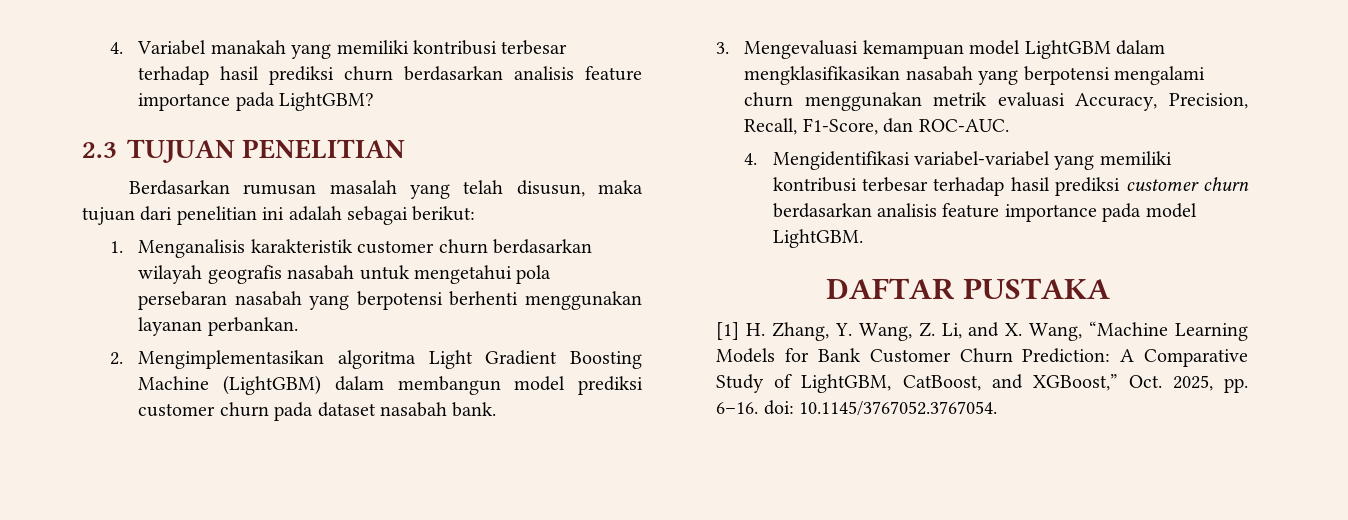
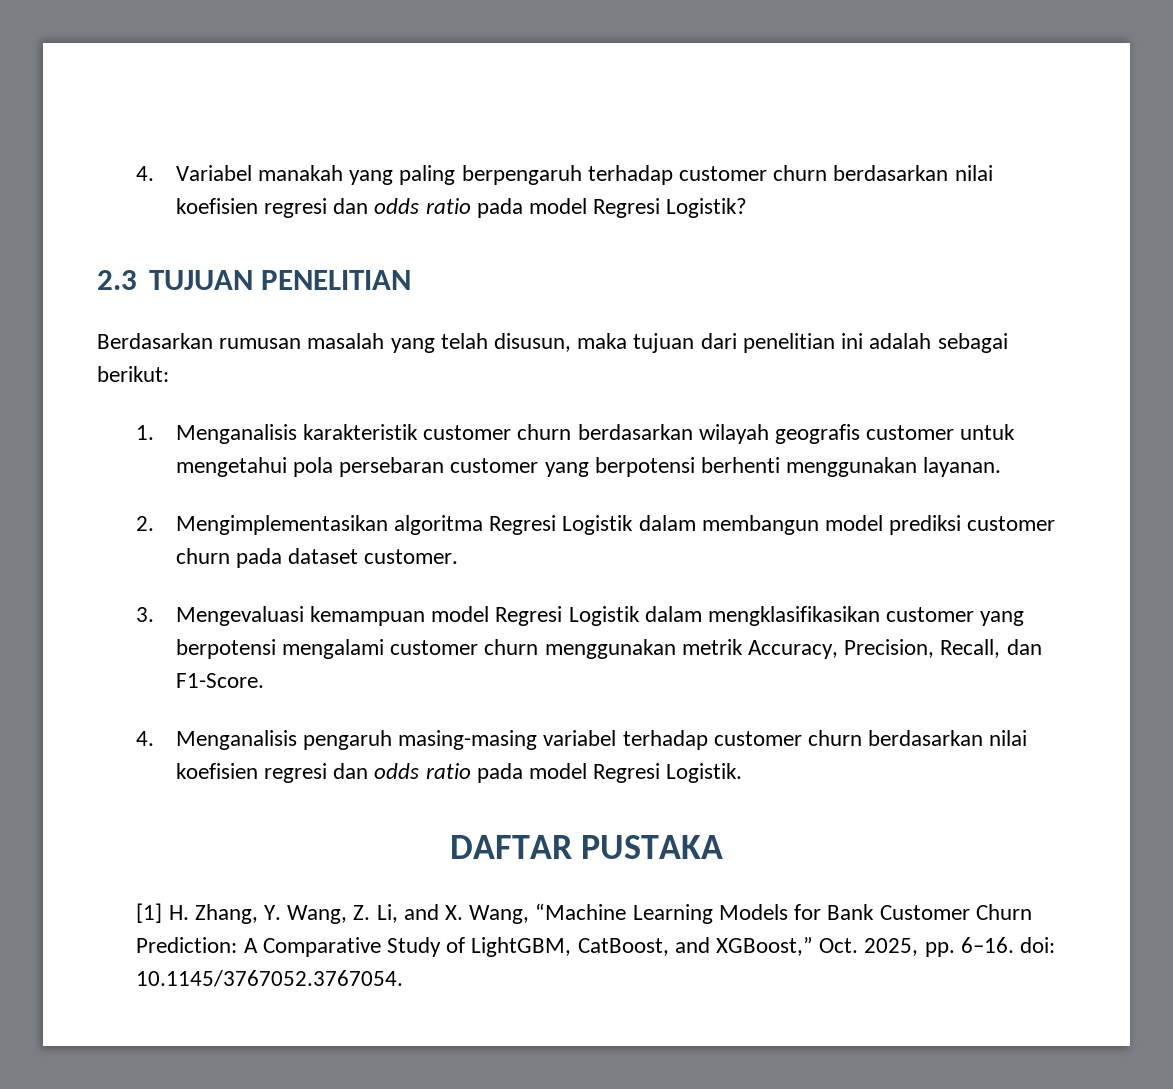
- 4. Variabel manakah yang memiliki kontribusi terbesar terhadap hasil prediksi churn berdasarkan analisis feature importance pada LightGBM?
+ 4. Variabel manakah yang paling berpengaruh terhadap customer churn berdasarkan nilai koefisien regresi dan odds ratio pada model Regresi Logistik?
- 1. Menganalisis karakteristik customer churn berdasarkan wilayah geografis nasabah untuk mengetahui pola persebaran nasabah yang berpotensi berhenti menggunakan layanan perbankan.
+ 1. Menganalisis karakteristik customer churn berdasarkan wilayah geografis customer untuk mengetahui pola persebaran customer yang berpotensi berhenti menggunakan layanan.
- 2. Mengimplementasikan algoritma Light Gradient Boosting Machine (LightGBM) dalam membangun model prediksi customer churn pada dataset nasabah bank.
+ 2. Mengimplementasikan algoritma Regresi Logistik dalam membangun model prediksi customer churn pada dataset customer.
- 3. Mengevaluasi kemampuan model LightGBM dalam mengklasifikasikan nasabah yang berpotensi mengalami churn menggunakan metrik evaluasi Accuracy, Precision, Recall, F1-Score, dan ROC-AUC.
- 4. Mengidentifikasi variabel-variabel yang memiliki kontribusi terbesar terhadap hasil prediksi customer churn berdasarkan analisis feature importance pada model LightGBM.
+ 3. Mengevaluasi kemampuan model Regresi Logistik dalam mengklasifikasikan customer yang berpotensi mengalami customer churn menggunakan metrik Accuracy, Precision, Recall, dan F1-Score.
+ 4. Menganalisis pengaruh masing-masing variabel terhadap customer churn berdasarkan nilai koefisien regresi dan odds ratio pada model Regresi Logistik.

